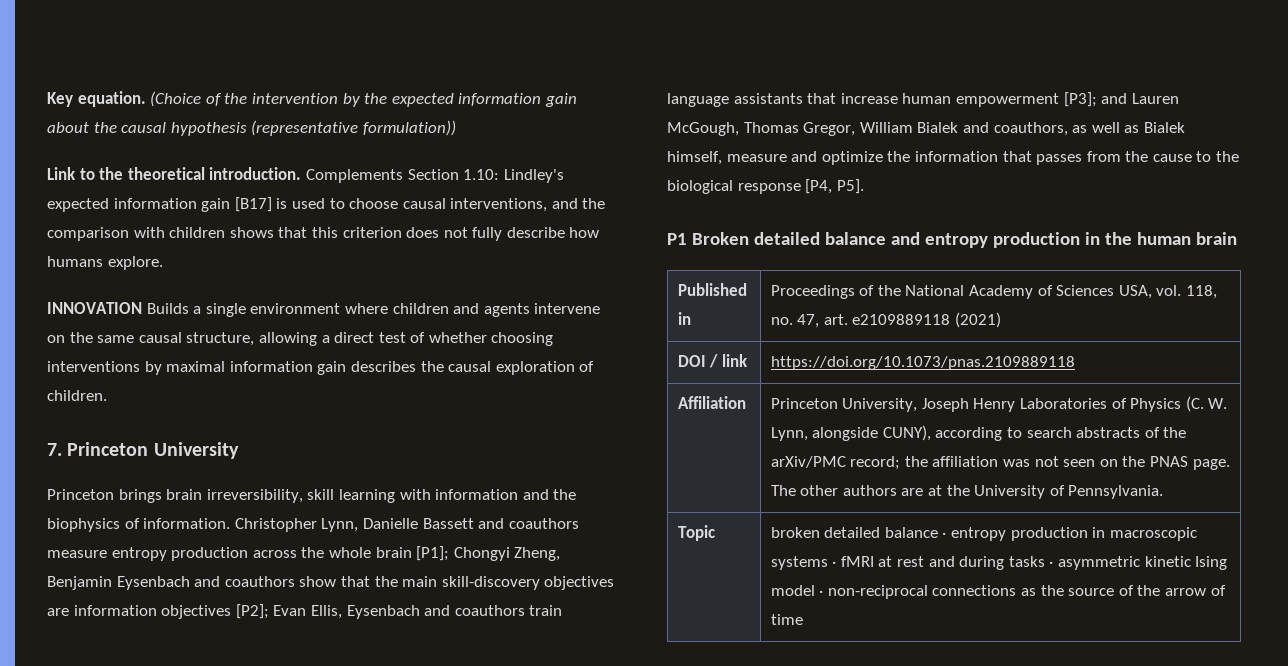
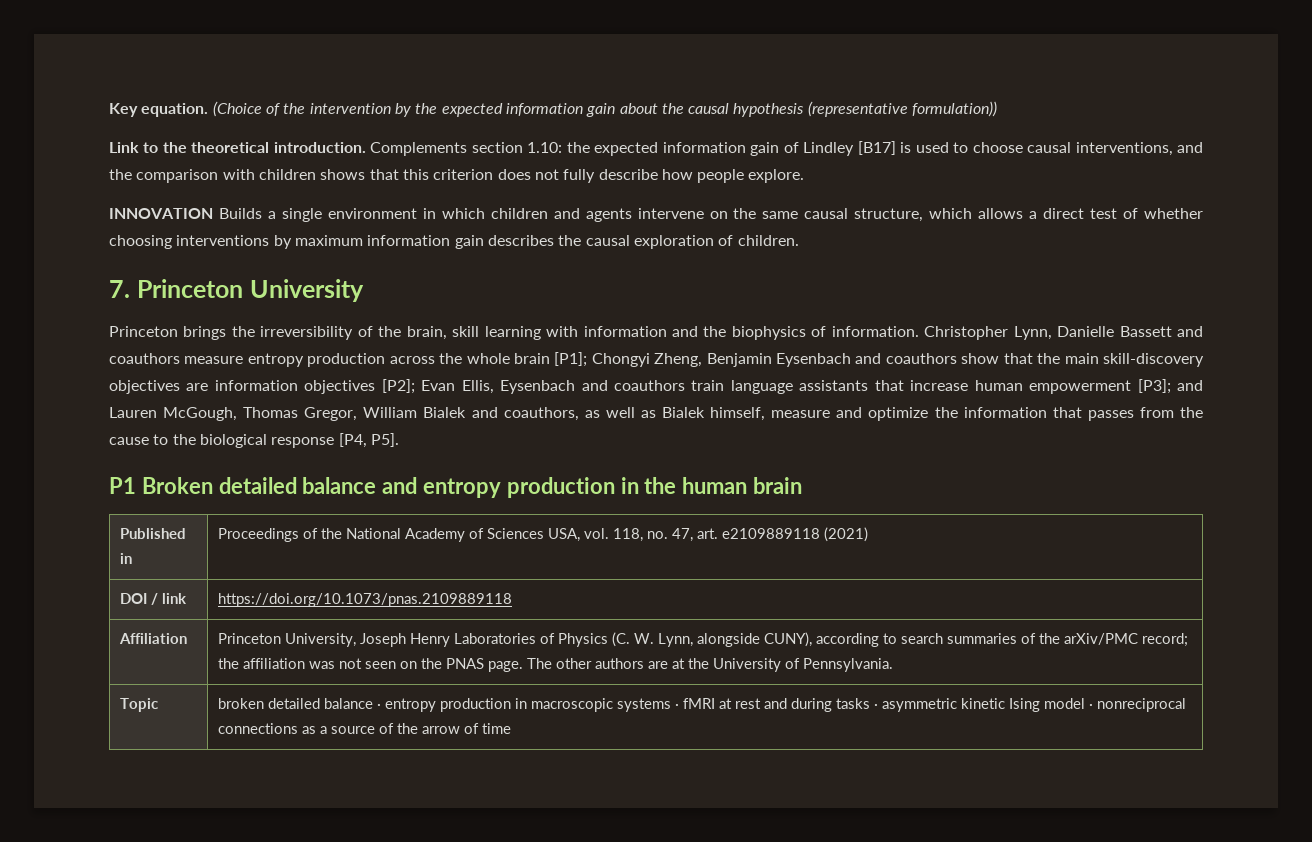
- Complements Section 1.10: Lindley's expected information gain [B17] is used to choose causal interventions, and the comparison with children shows that this criterion does not fully describe how humans explore.
+ Complements section 1.10: the expected information gain of Lindley [B17] is used to choose causal interventions, and the comparison with children shows that this criterion does not fully describe how people explore.
- INNOVATION Builds a single environment where children and agents intervene on the same causal structure, allowing a direct test of whether choosing interventions by maximal information gain describes the causal exploration of children.
+ INNOVATION Builds a single environment in which children and agents intervene on the same causal structure, which allows a direct test of whether choosing interventions by maximum information gain describes the causal exploration of children.
- Princeton brings brain irreversibility, skill learning with information and the biophysics of information.
+ Princeton brings the irreversibility of the brain, skill learning with information and the biophysics of information.
- Affiliation | Princeton University, Joseph Henry Laboratories of Physics (C. W. Lynn, alongside CUNY), according to search abstracts of the arXiv/PMC record; the affiliation was not seen on the PNAS page. The other authors are at the University of Pennsylvania.
+ Affiliation | Princeton University, Joseph Henry Laboratories of Physics (C. W. Lynn, alongside CUNY), according to search summaries of the arXiv/PMC record; the affiliation was not seen on the PNAS page. The other authors are at the University of Pennsylvania.
- Topic | broken detailed balance · entropy production in macroscopic systems · fMRI at rest and during tasks · asymmetric kinetic Ising model · non-reciprocal connections as the source of the arrow of time
+ Topic | broken detailed balance · entropy production in macroscopic systems · fMRI at rest and during tasks · asymmetric kinetic Ising model · nonreciprocal connections as a source of the arrow of time

